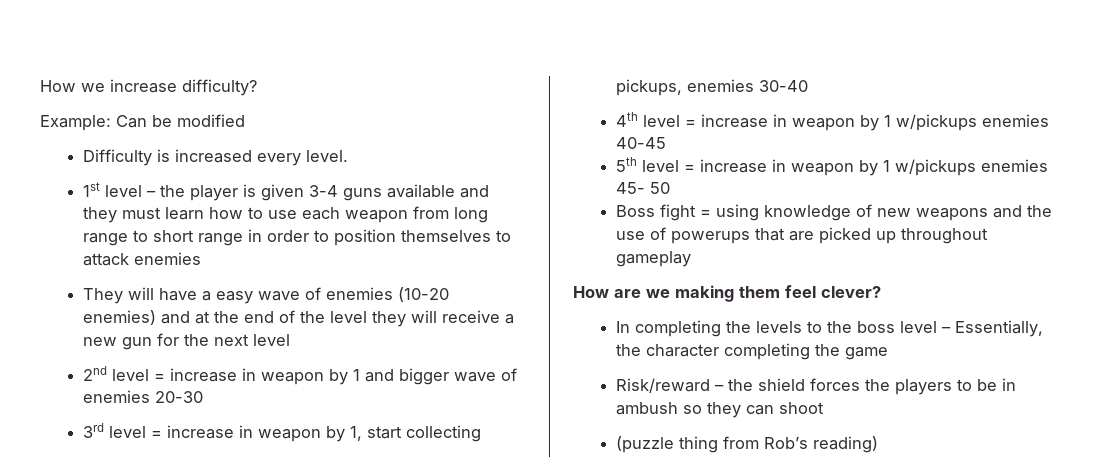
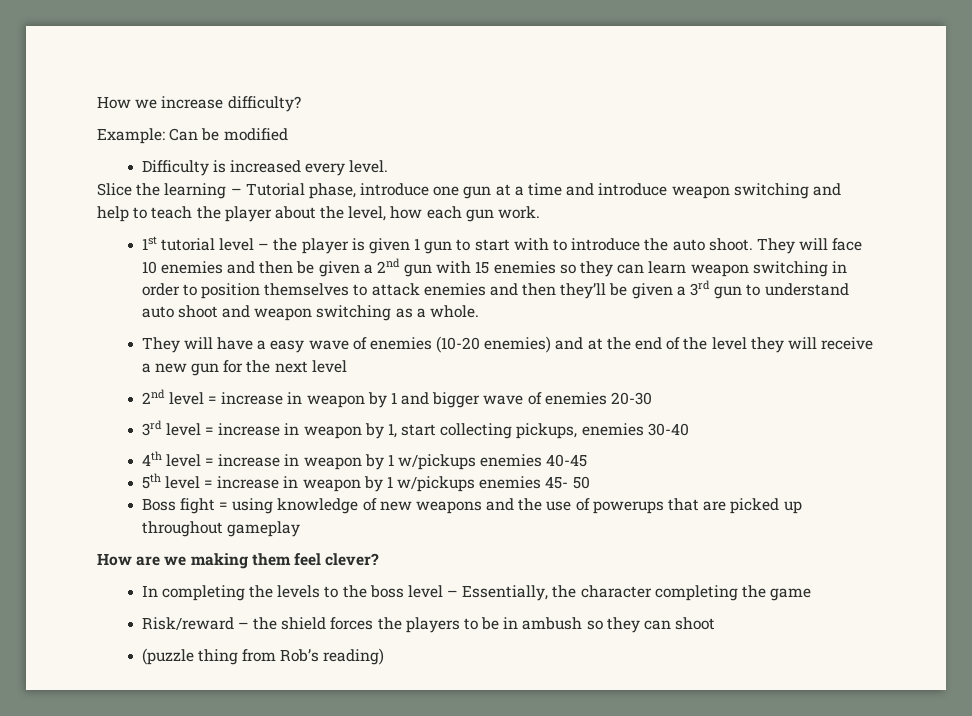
+ Slice the learning – Tutorial phase, introduce one gun at a time and introduce weapon switching and help to teach the player about the level, how each gun work.
- 1st level – the player is given 3-4 guns available and they must learn how to use each weapon from long range to short range in order to position themselves to attack enemies
+ 1st tutorial level – the player is given 1 gun to start with to introduce the auto shoot. They will face 10 enemies and then be given a 2nd gun with 15 enemies so they can learn weapon switching in order to position themselves to attack enemies and then they’ll be given a 3rd gun to understand auto shoot and weapon switching as a whole.

